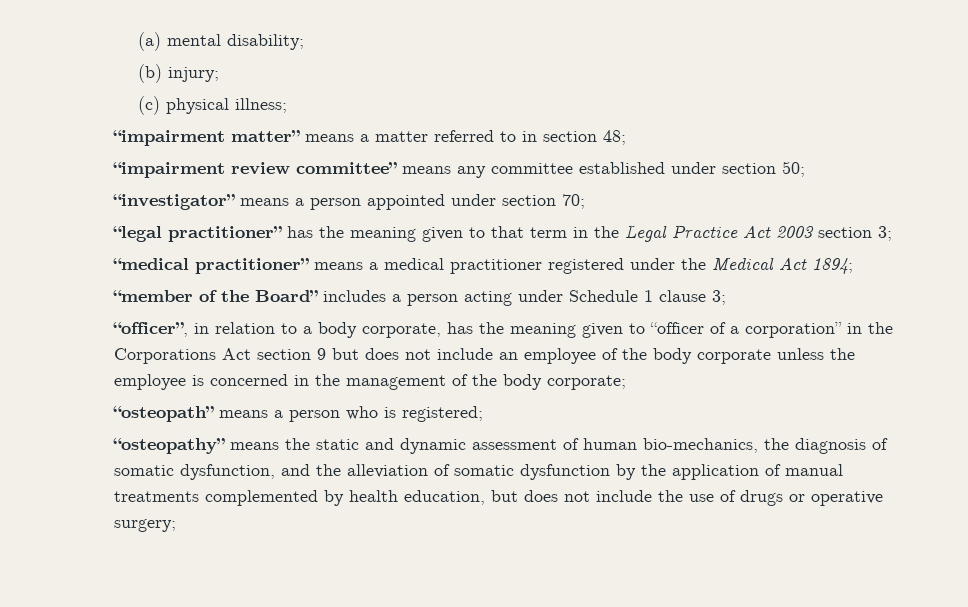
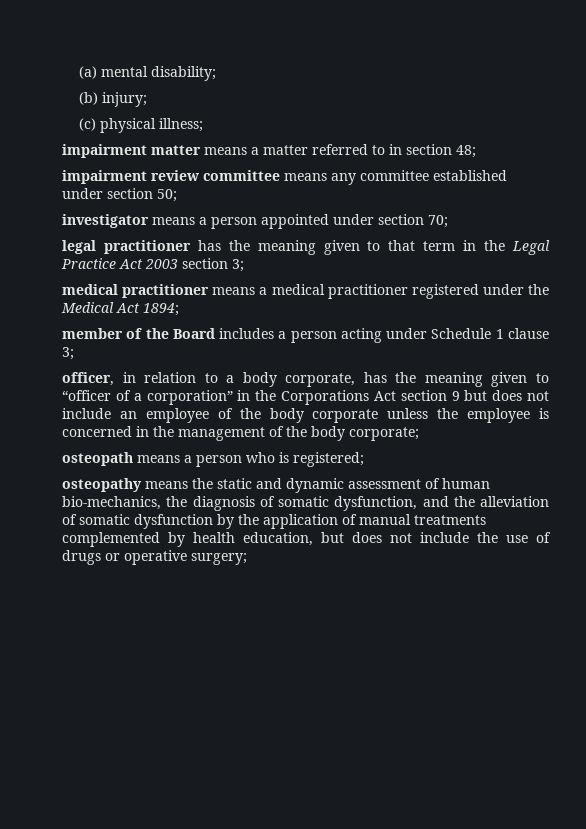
- “impairment matter” means a matter referred to in section 48;
+ impairment matter means a matter referred to in section 48;
- “impairment review committee” means any committee established under section 50;
+ impairment review committee means any committee established under section 50;
- “investigator” means a person appointed under section 70;
+ investigator means a person appointed under section 70;
- “legal practitioner” has the meaning given to that term in the Legal Practice Act 2003 section 3;
+ legal practitioner has the meaning given to that term in the Legal Practice Act 2003 section 3;
- “medical practitioner” means a medical practitioner registered under the Medical Act 1894;
+ medical practitioner means a medical practitioner registered under the Medical Act 1894;
- “member of the Board” includes a person acting under Schedule 1 clause 3;
+ member of the Board includes a person acting under Schedule 1 clause 3;
- “officer”, in relation to a body corporate, has the meaning given to “officer of a corporation” in the Corporations Act section 9 but does not include an employee of the body corporate unless the employee is concerned in the management of the body corporate;
+ officer, in relation to a body corporate, has the meaning given to “officer of a corporation” in the Corporations Act section 9 but does not include an employee of the body corporate unless the employee is concerned in the management of the body corporate;
- “osteopath” means a person who is registered;
+ osteopath means a person who is registered;
- “osteopathy” means the static and dynamic assessment of human bio-mechanics, the diagnosis of somatic dysfunction, and the alleviation of somatic dysfunction by the application of manual treatments complemented by health education, but does not include the use of drugs or operative surgery;
+ osteopathy means the static and dynamic assessment of human bio-mechanics, the diagnosis of somatic dysfunction, and the alleviation of somatic dysfunction by the application of manual treatments complemented by health education, but does not include the use of drugs or operative surgery;

